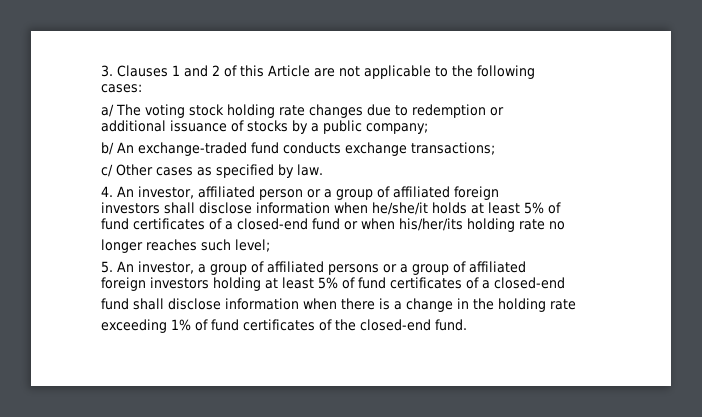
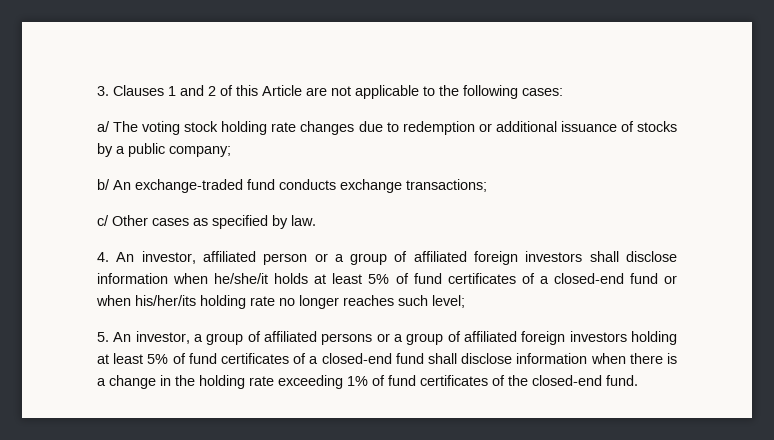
- 3. Clauses 1 and 2 of this Article are not applicable to the following
- cases:
+ 3. Clauses 1 and 2 of this Article are not applicable to the following cases:
- a/ The voting stock holding rate changes due to redemption or
- additional issuance of stocks by a public company;
+ a/ The voting stock holding rate changes due to redemption or additional issuance of stocks by a public company;
- 4. An investor, affiliated person or a group of affiliated foreign
- investors shall disclose information when he/she/it holds at least 5% of
- fund certificates of a closed-end fund or when his/her/its holding rate no
- longer reaches such level;
+ 4. An investor, affiliated person or a group of affiliated foreign investors shall disclose information when he/she/it holds at least 5% of fund certificates of a closed-end fund or when his/her/its holding rate no longer reaches such level;
- 5. An investor, a group of affiliated persons or a group of affiliated
- foreign investors holding at least 5% of fund certificates of a closed-end
- fund shall disclose information when there is a change in the holding rate
- exceeding 1% of fund certificates of the closed-end fund.
+ 5. An investor, a group of affiliated persons or a group of affiliated foreign investors holding at least 5% of fund certificates of a closed-end fund shall disclose information when there is a change in the holding rate exceeding 1% of fund certificates of the closed-end fund.

